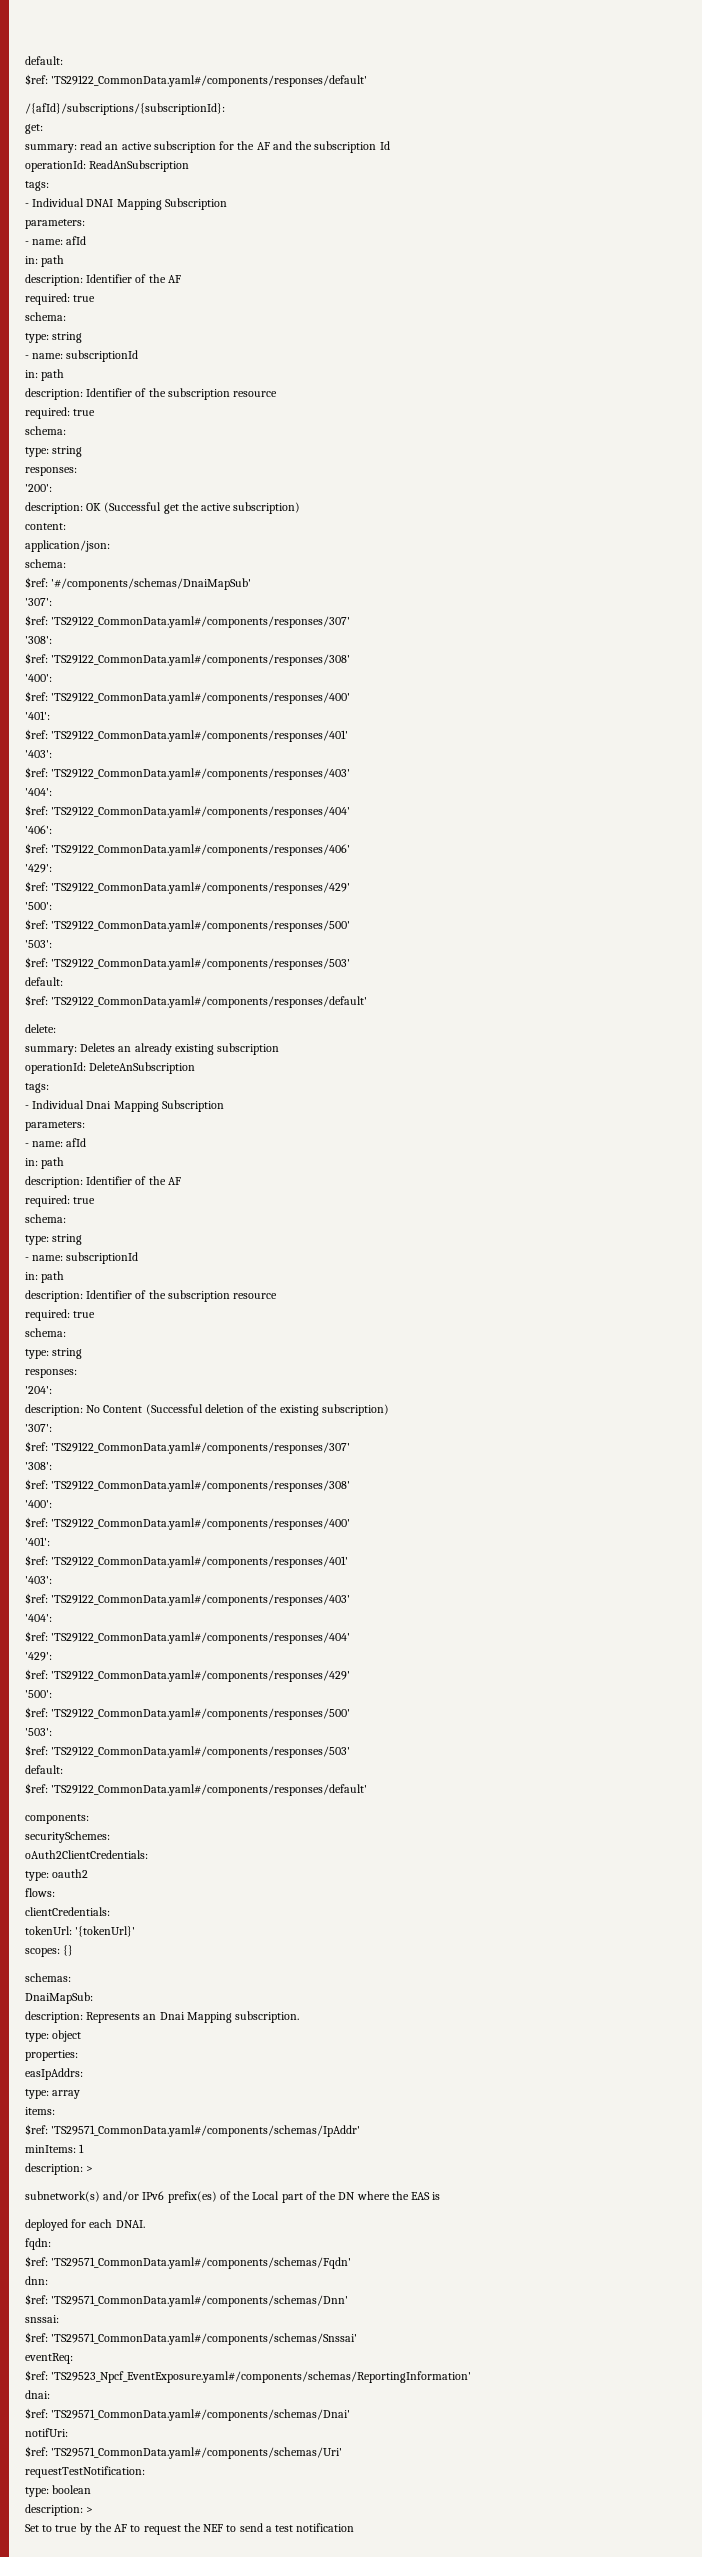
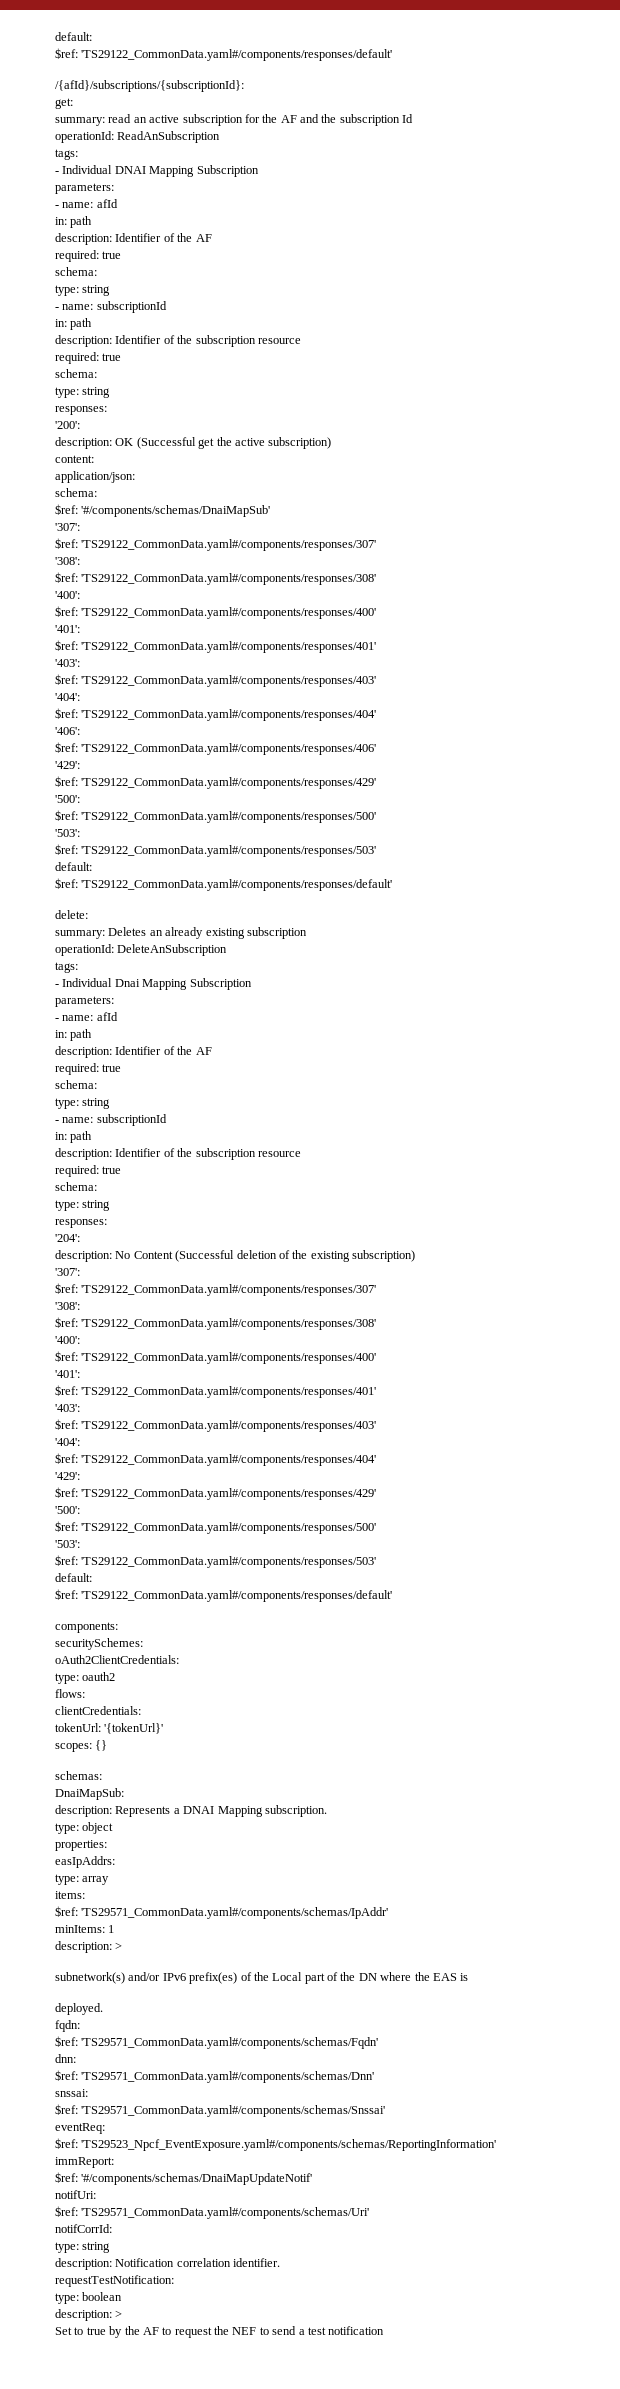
- description: Represents an Dnai Mapping subscription.
+ description: Represents a DNAI Mapping subscription.
- deployed for each DNAI.
+ deployed.
- dnai:
- $ref: 'TS29571_CommonData.yaml#/components/schemas/Dnai'
+ immReport:
+ $ref: '#/components/schemas/DnaiMapUpdateNotif'
+ notifCorrId:
+ type: string
+ description: Notification correlation identifier.

